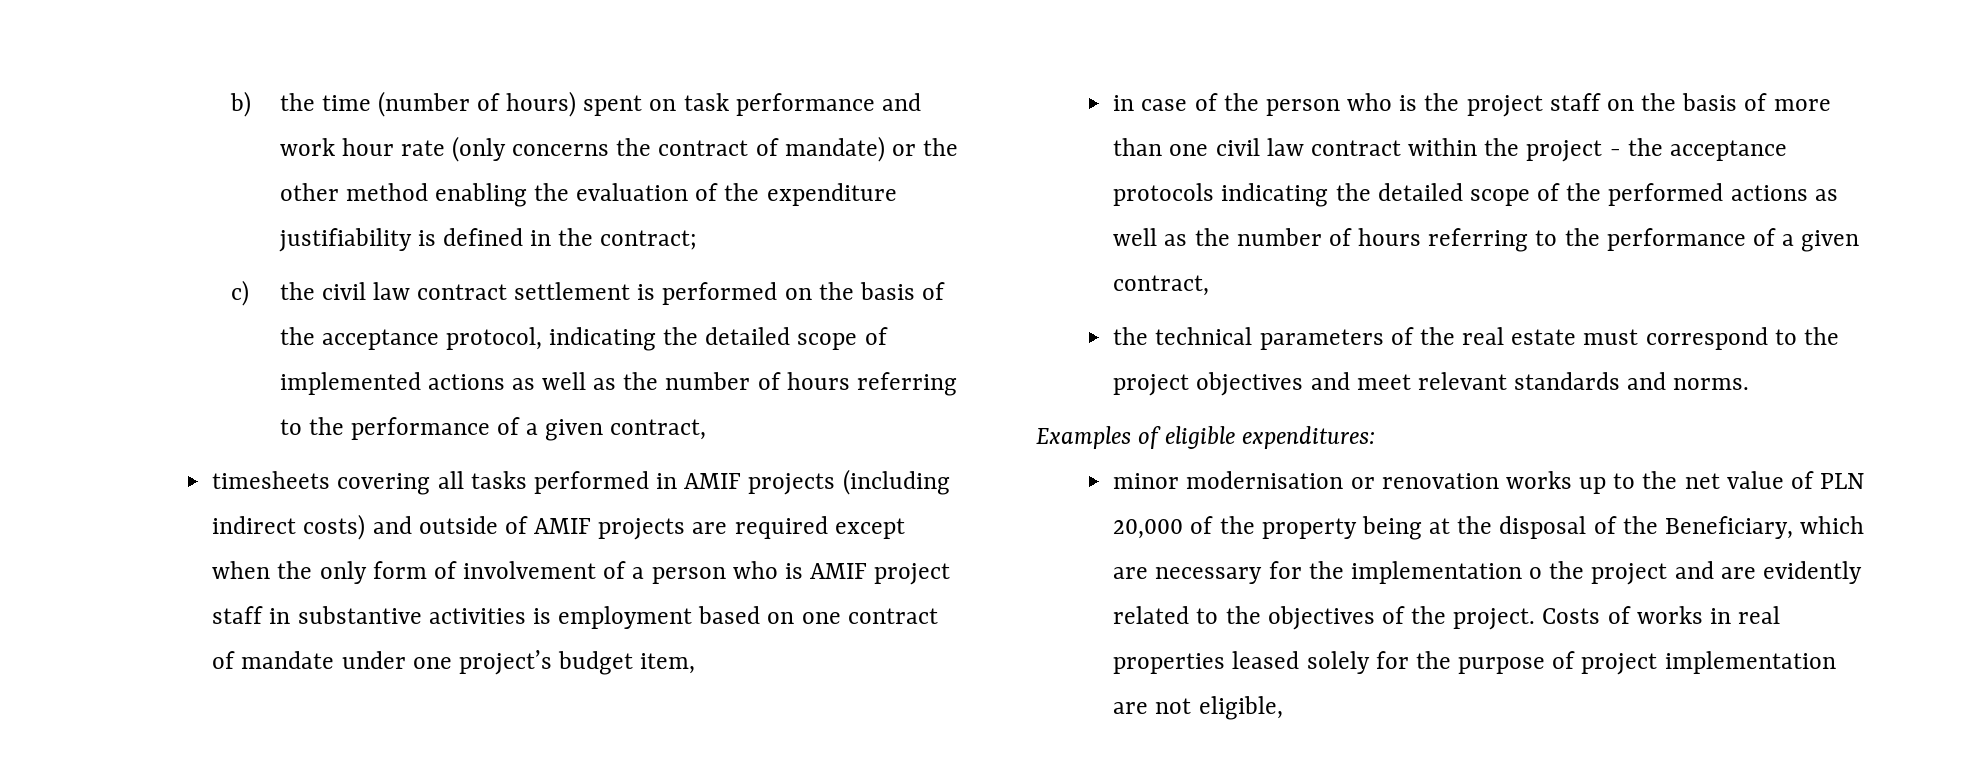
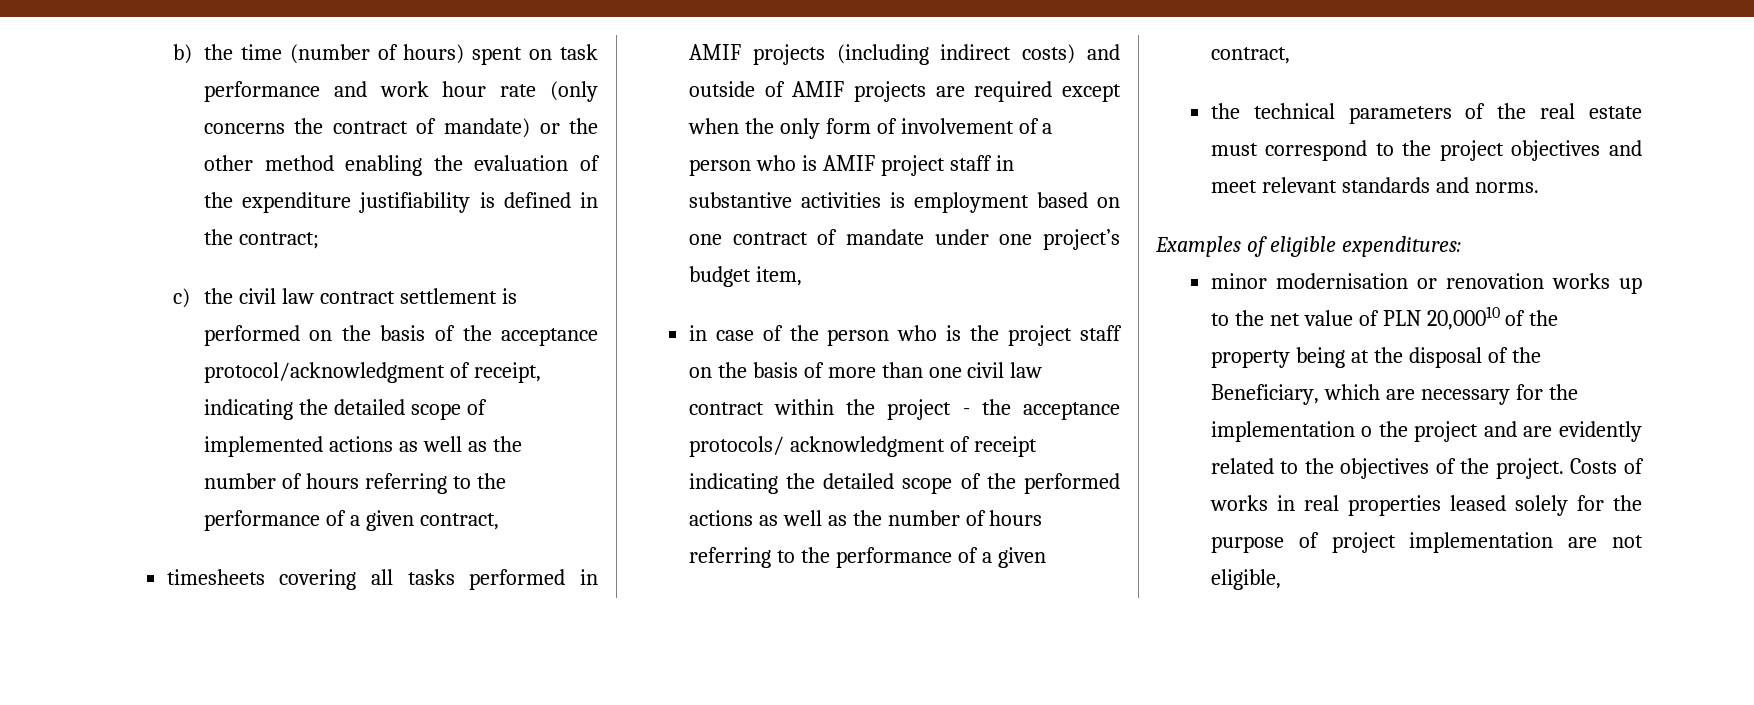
- c) the civil law contract settlement is performed on the basis of the acceptance protocol, indicating the detailed scope of implemented actions as well as the number of hours referring to the performance of a given contract,
+ c) the civil law contract settlement is performed on the basis of the acceptance protocol/acknowledgment of receipt, indicating the detailed scope of implemented actions as well as the number of hours referring to the performance of a given contract,
- in case of the person who is the project staff on the basis of more than one civil law contract within the project - the acceptance protocols indicating the detailed scope of the performed actions as well as the number of hours referring to the performance of a given contract,
+ in case of the person who is the project staff on the basis of more than one civil law contract within the project - the acceptance protocols/ acknowledgment of receipt indicating the detailed scope of the performed actions as well as the number of hours referring to the performance of a given contract,
- minor modernisation or renovation works up to the net value of PLN 20,000 of the property being at the disposal of the Beneficiary, which are necessary for the implementation o the project and are evidently related to the objectives of the project.
+ minor modernisation or renovation works up to the net value of PLN 20,00010 of the property being at the disposal of the Beneficiary, which are necessary for the implementation o the project and are evidently related to the objectives of the project.

